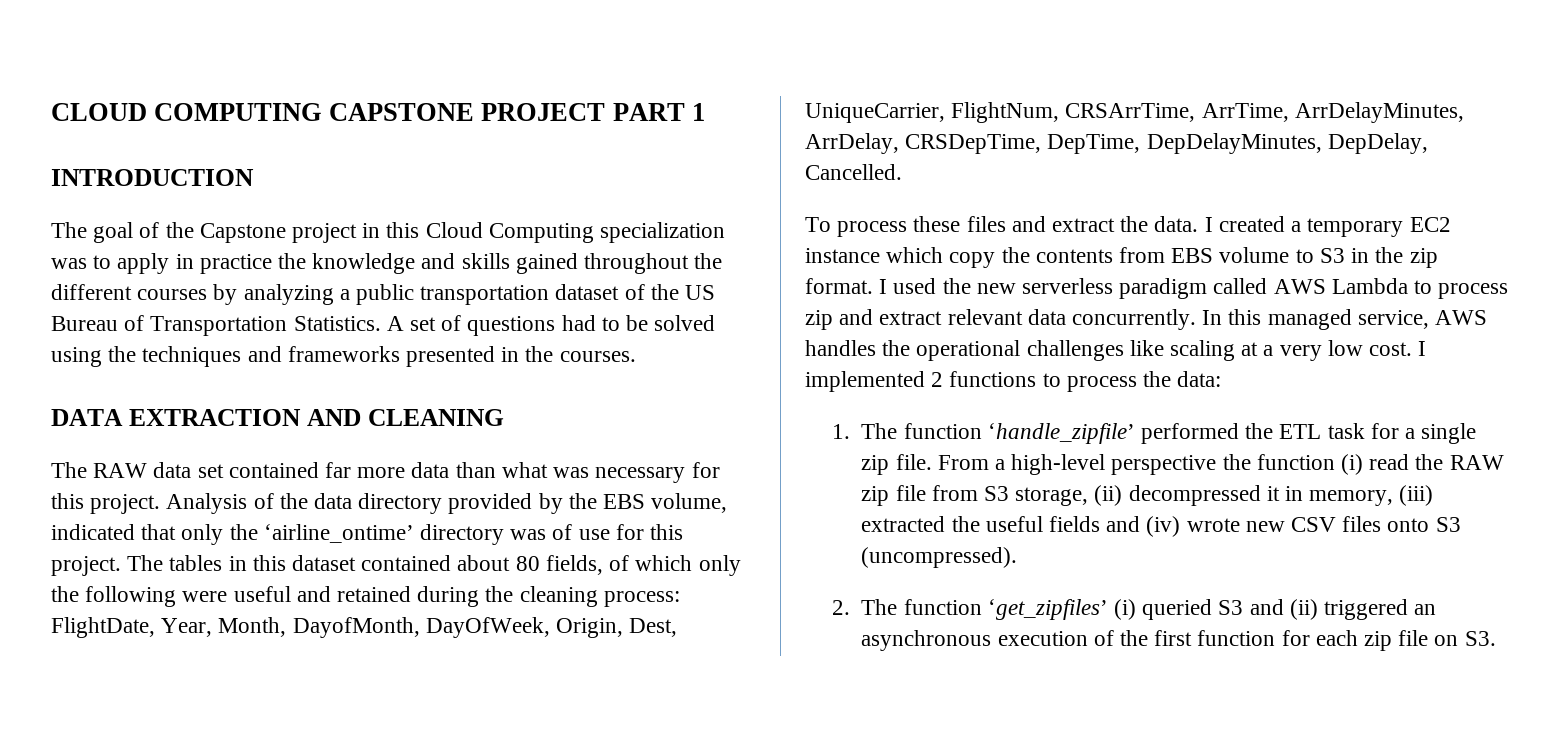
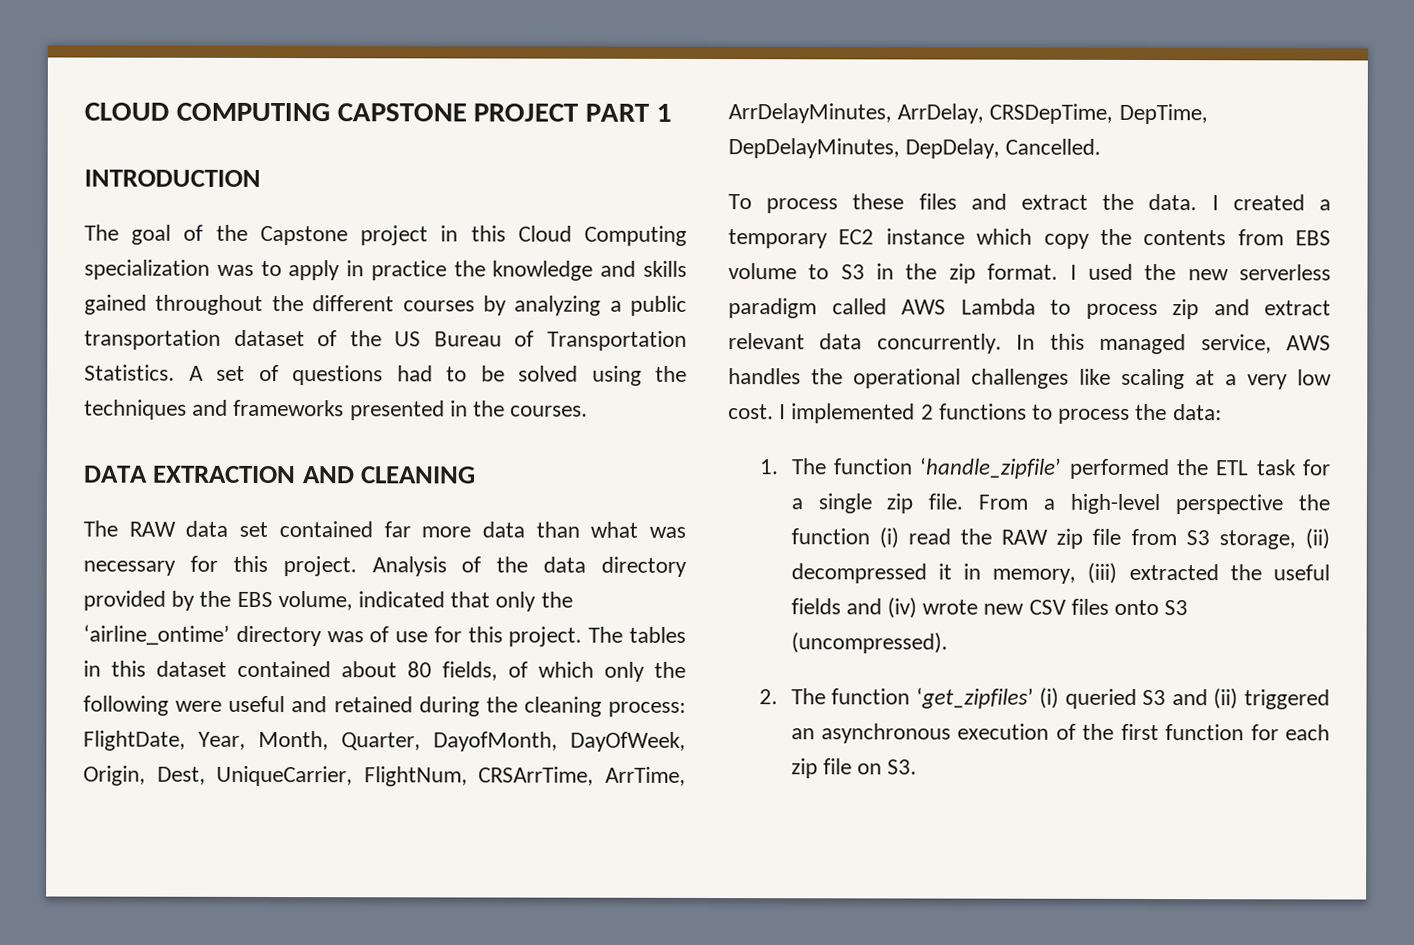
- The tables in this dataset contained about 80 fields, of which only the following were useful and retained during the cleaning process: FlightDate, Year, Month, DayofMonth, DayOfWeek, Origin, Dest, UniqueCarrier, FlightNum, CRSArrTime, ArrTime, ArrDelayMinutes, ArrDelay, CRSDepTime, DepTime, DepDelayMinutes, DepDelay, Cancelled.
+ The tables in this dataset contained about 80 fields, of which only the following were useful and retained during the cleaning process: FlightDate, Year, Month, Quarter, DayofMonth, DayOfWeek, Origin, Dest, UniqueCarrier, FlightNum, CRSArrTime, ArrTime, ArrDelayMinutes, ArrDelay, CRSDepTime, DepTime, DepDelayMinutes, DepDelay, Cancelled.

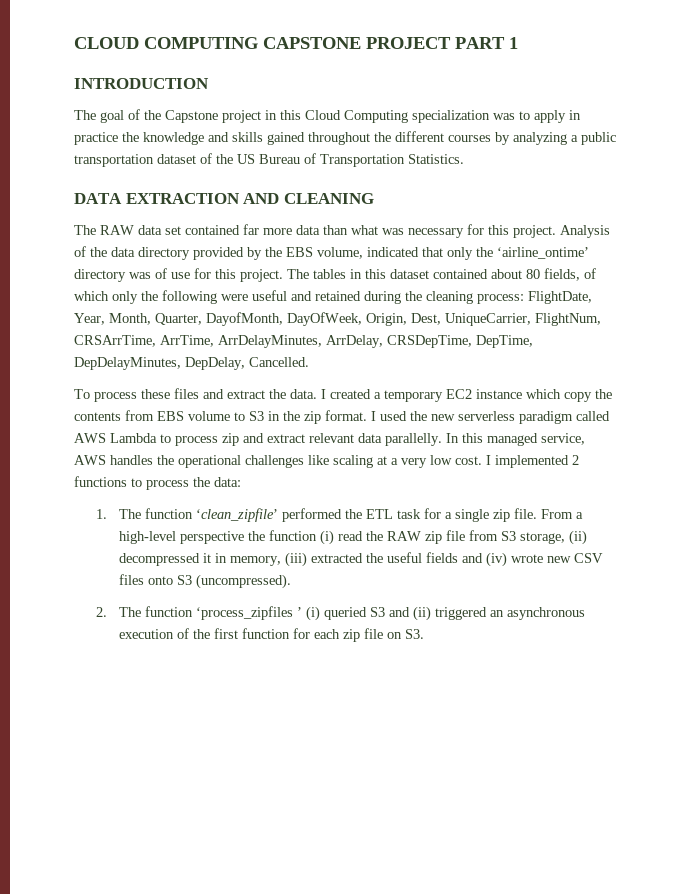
- A set of questions had to be solved using the techniques and frameworks presented in the courses.
- I used the new serverless paradigm called AWS Lambda to process zip and extract relevant data concurrently.
+ I used the new serverless paradigm called AWS Lambda to process zip and extract relevant data parallelly.
- 1. The function ‘handle_zipfile’ performed the ETL task for a single zip file.
+ 1. The function ‘clean_zipfile’ performed the ETL task for a single zip file.
- 2. The function ‘get_zipfiles’ (i) queried S3 and (ii) triggered an asynchronous execution of the first function for each zip file on S3.
+ 2. The function ‘process_zipfiles ’ (i) queried S3 and (ii) triggered an asynchronous execution of the first function for each zip file on S3.

